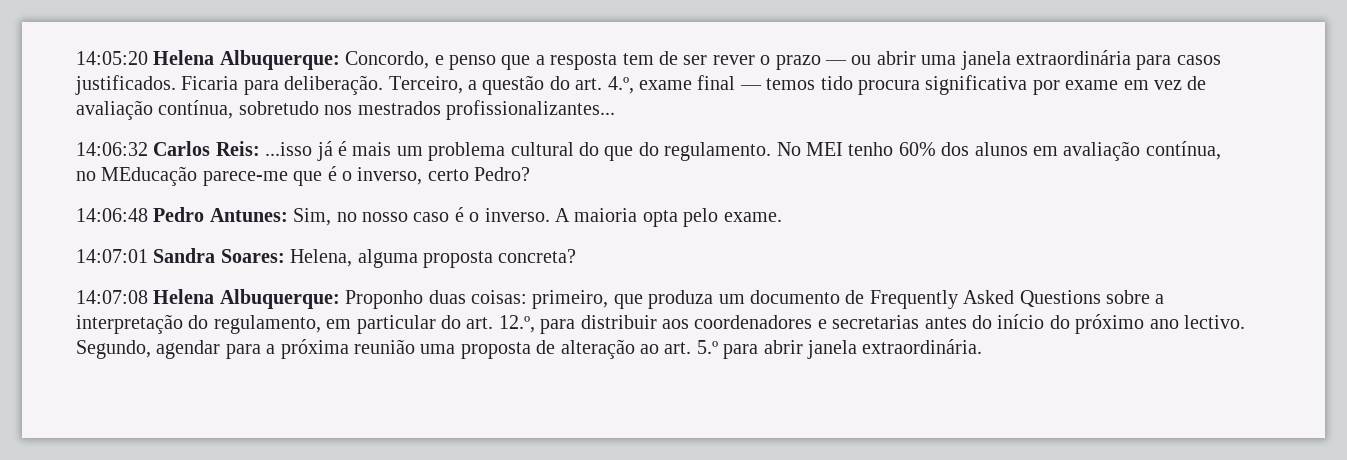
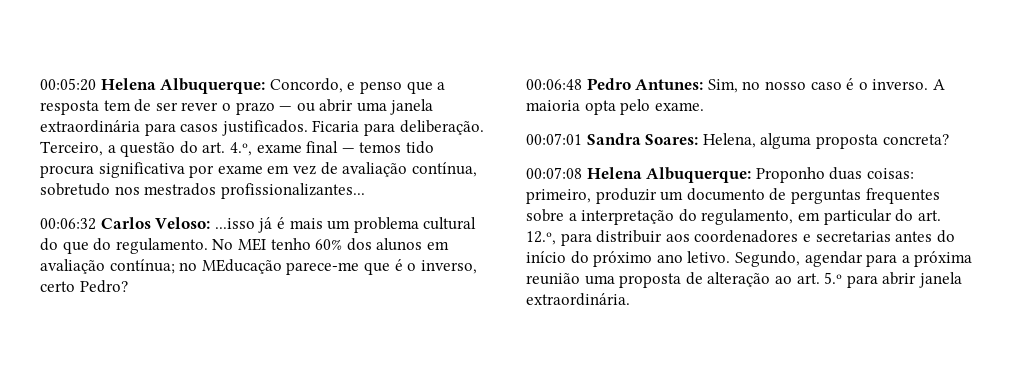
- 14:05:20 Helena Albuquerque: Concordo, e penso que a resposta tem de ser rever o prazo — ou abrir uma janela extraordinária para casos justificados.
+ 00:05:20 Helena Albuquerque: Concordo, e penso que a resposta tem de ser rever o prazo — ou abrir uma janela extraordinária para casos justificados.
- 14:06:32 Carlos Reis: ...isso já é mais um problema cultural do que do regulamento.
+ 00:06:32 Carlos Veloso: ...isso já é mais um problema cultural do que do regulamento.
- No MEI tenho 60% dos alunos em avaliação contínua, no MEducação parece-me que é o inverso, certo Pedro?
+ No MEI tenho 60% dos alunos em avaliação contínua; no MEducação parece-me que é o inverso, certo Pedro?
- 14:06:48 Pedro Antunes: Sim, no nosso caso é o inverso.
+ 00:06:48 Pedro Antunes: Sim, no nosso caso é o inverso.
- 14:07:01 Sandra Soares: Helena, alguma proposta concreta?
+ 00:07:01 Sandra Soares: Helena, alguma proposta concreta?
- 14:07:08 Helena Albuquerque: Proponho duas coisas: primeiro, que produza um documento de Frequently Asked Questions sobre a interpretação do regulamento, em particular do art. 12.º, para distribuir aos coordenadores e secretarias antes do início do próximo ano lectivo.
+ 00:07:08 Helena Albuquerque: Proponho duas coisas: primeiro, produzir um documento de perguntas frequentes sobre a interpretação do regulamento, em particular do art. 12.º, para distribuir aos coordenadores e secretarias antes do início do próximo ano letivo.

